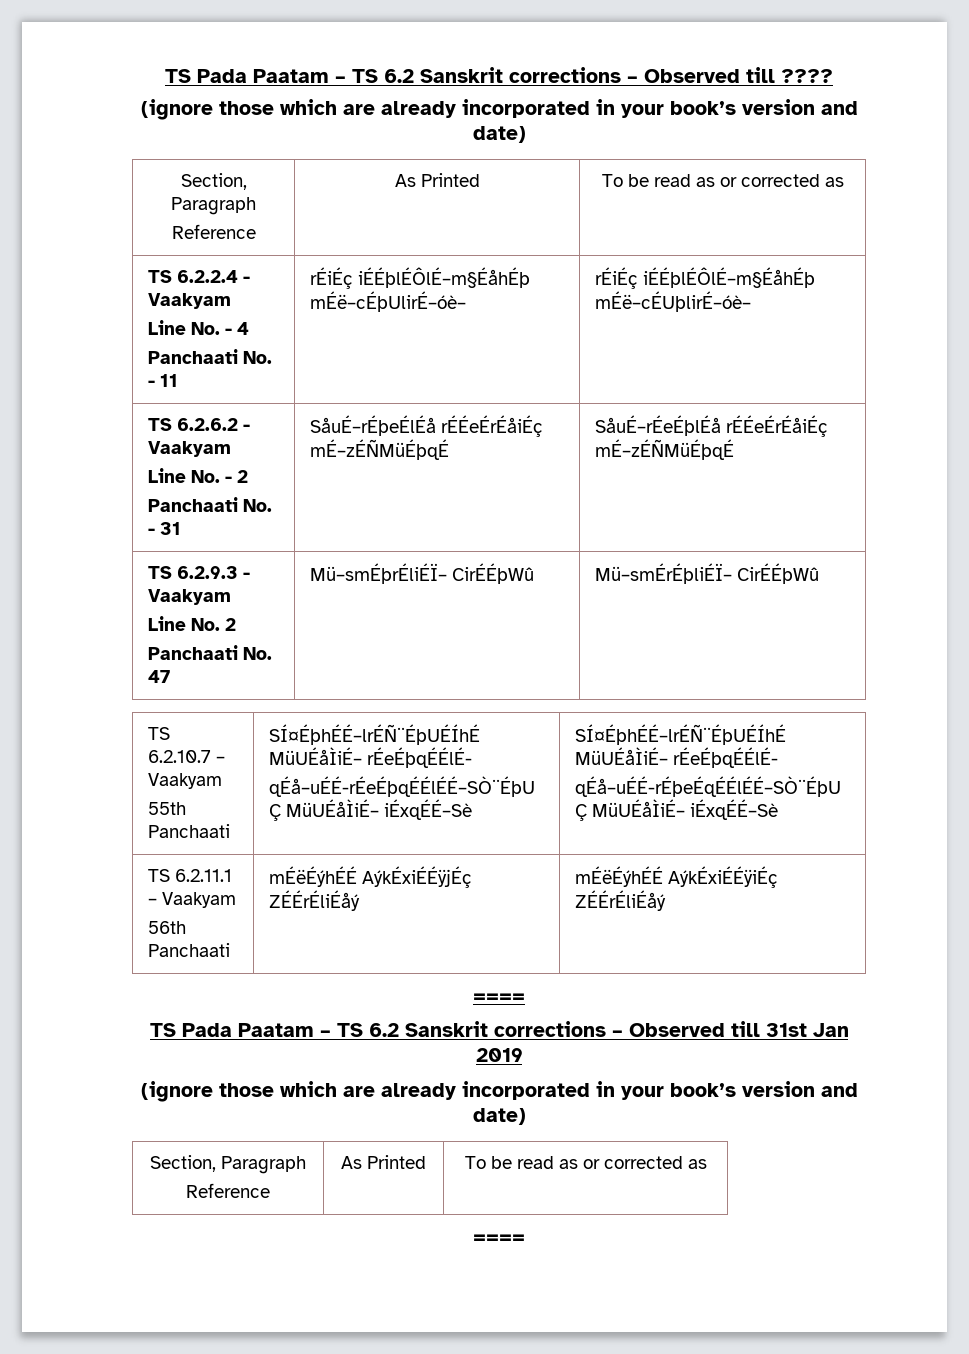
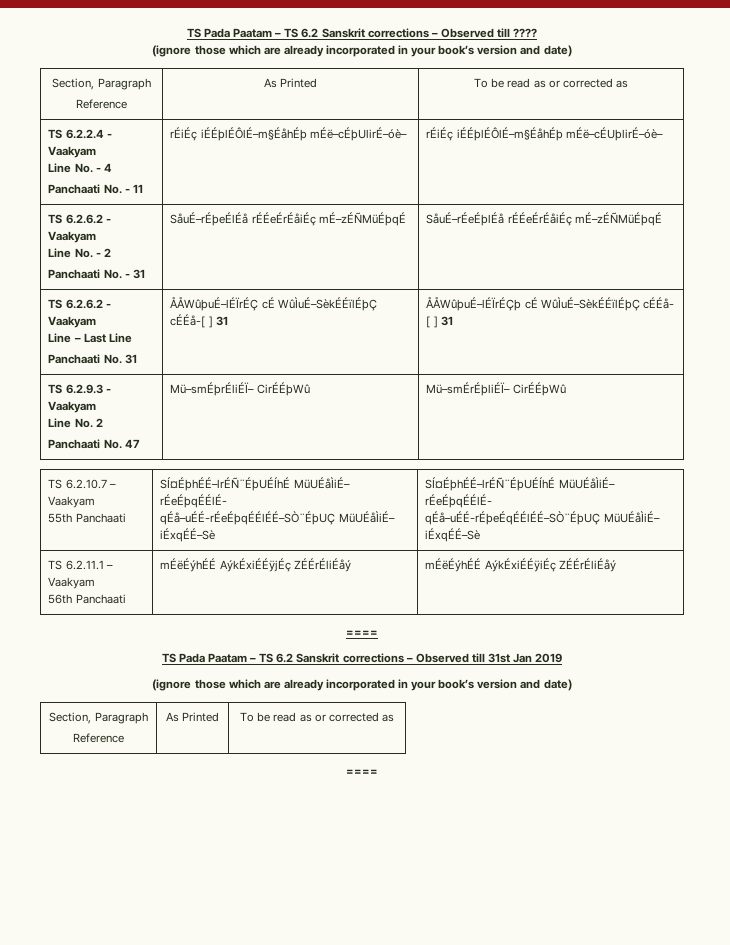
  TS 6.2.2.4 - Vaakyam
  Line No. - 4
  Panchaati No. - 11 | rÉiÉç iÉÉþlÉÔlÉ–m§ÉåhÉþ mÉë–cÉþUlirÉ–óè– | rÉiÉç iÉÉþlÉÔlÉ–m§ÉåhÉþ mÉë–cÉUþlirÉ–óè–
  TS 6.2.6.2 - Vaakyam
  Line No. - 2
  Panchaati No. - 31 | SåuÉ–rÉþeÉlÉå rÉÉeÉrÉåiÉç mÉ–zÉÑMüÉþqÉ | SåuÉ–rÉeÉþlÉå rÉÉeÉrÉåiÉç mÉ–zÉÑMüÉþqÉ
+ TS 6.2.6.2 - Vaakyam
+ Line – Last Line
+ Panchaati No. 31 | ÅÅWûþuÉ–lÉÏrÉÇ cÉ WûÌuÉ–SèkÉÉïlÉþÇ cÉÉå-[ ] 31 | ÅÅWûþuÉ–lÉÏrÉÇþ cÉ WûÌuÉ–SèkÉÉïlÉþÇ cÉÉå- [ ] 31

